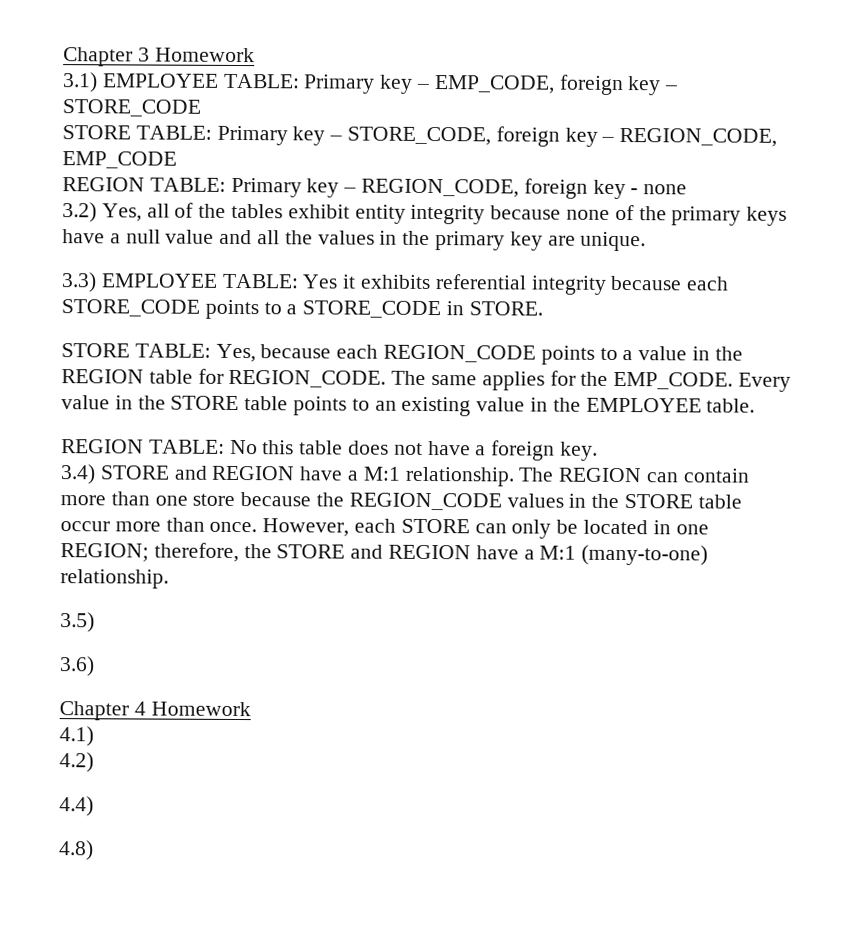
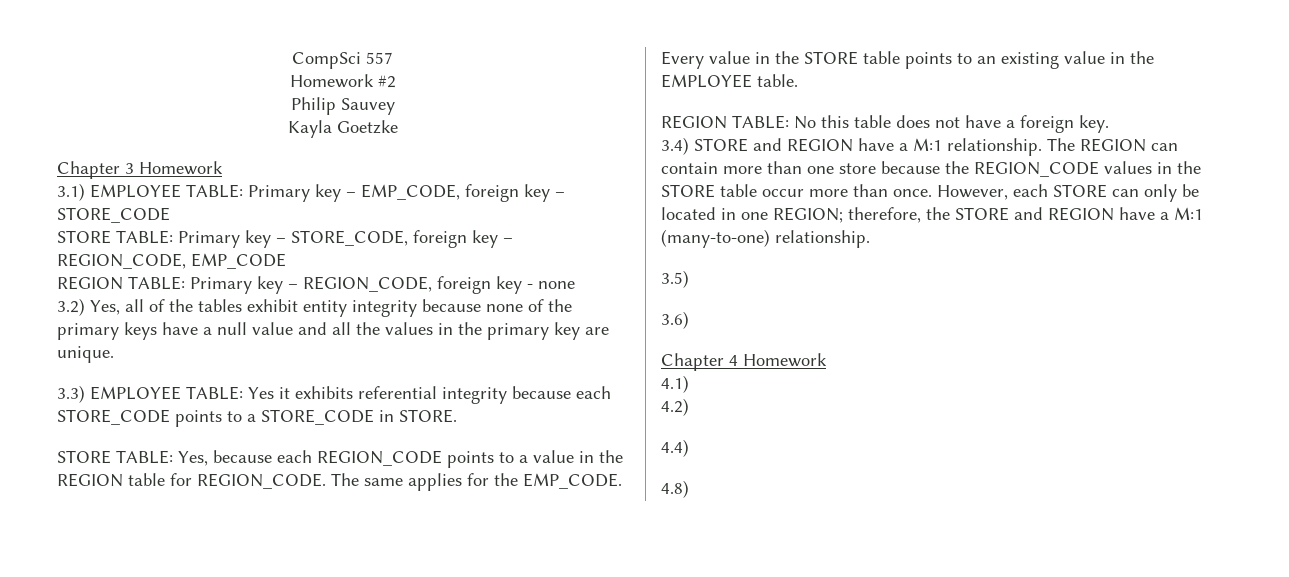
+ CompSci 557
+ Homework #2
+ Philip Sauvey
+ Kayla Goetzke

